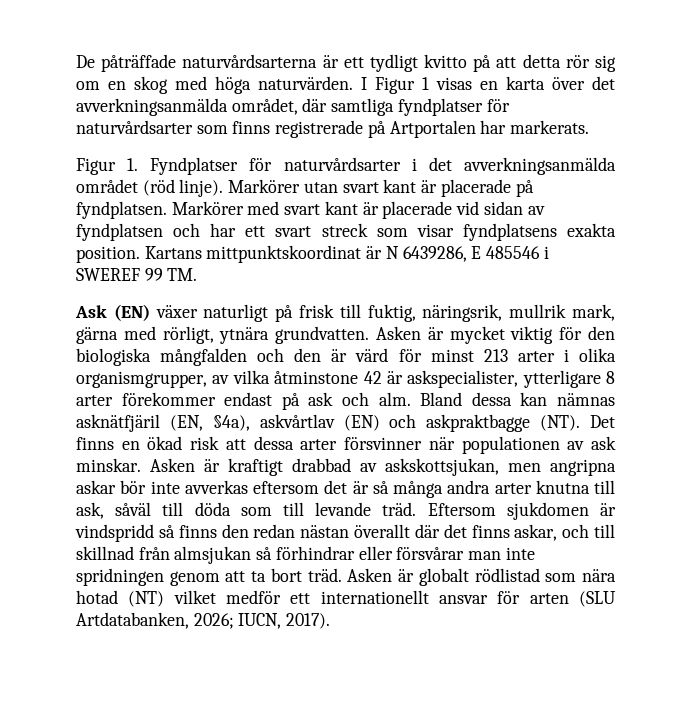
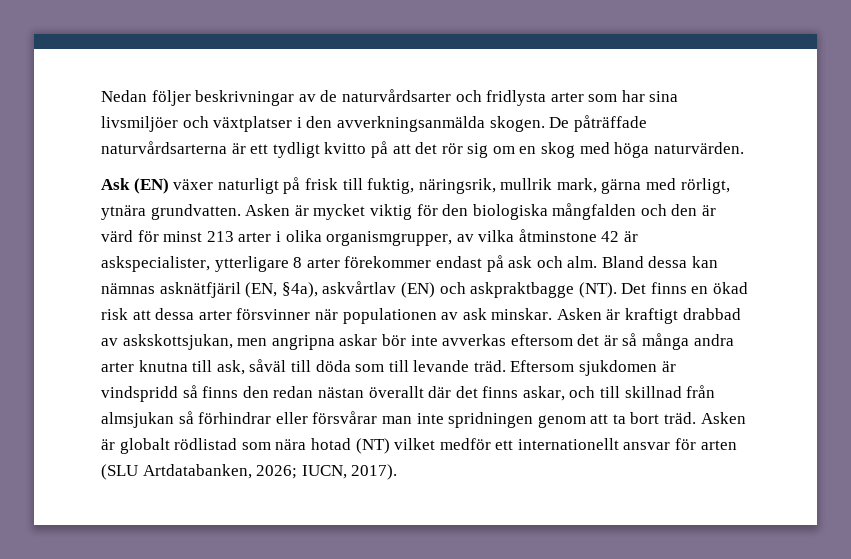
+ Nedan följer beskrivningar av de naturvårdsarter och fridlysta arter som har sina livsmiljöer och växtplatser i den avverkningsanmälda skogen.
- De påträffade naturvårdsarterna är ett tydligt kvitto på att detta rör sig om en skog med höga naturvärden. I Figur 1 visas en karta över det avverkningsanmälda området, där samtliga fyndplatser för naturvårdsarter som finns registrerade på Artportalen har markerats.
- Figur 1. Fyndplatser för naturvårdsarter i det avverkningsanmälda området (röd linje). Markörer utan svart kant är placerade på fyndplatsen. Markörer med svart kant är placerade vid sidan av fyndplatsen och har ett svart streck som visar fyndplatsens exakta position. Kartans mittpunktskoordinat är N 6439286, E 485546 i SWEREF 99 TM.
+ De påträffade naturvårdsarterna är ett tydligt kvitto på att det rör sig om en skog med höga naturvärden.

